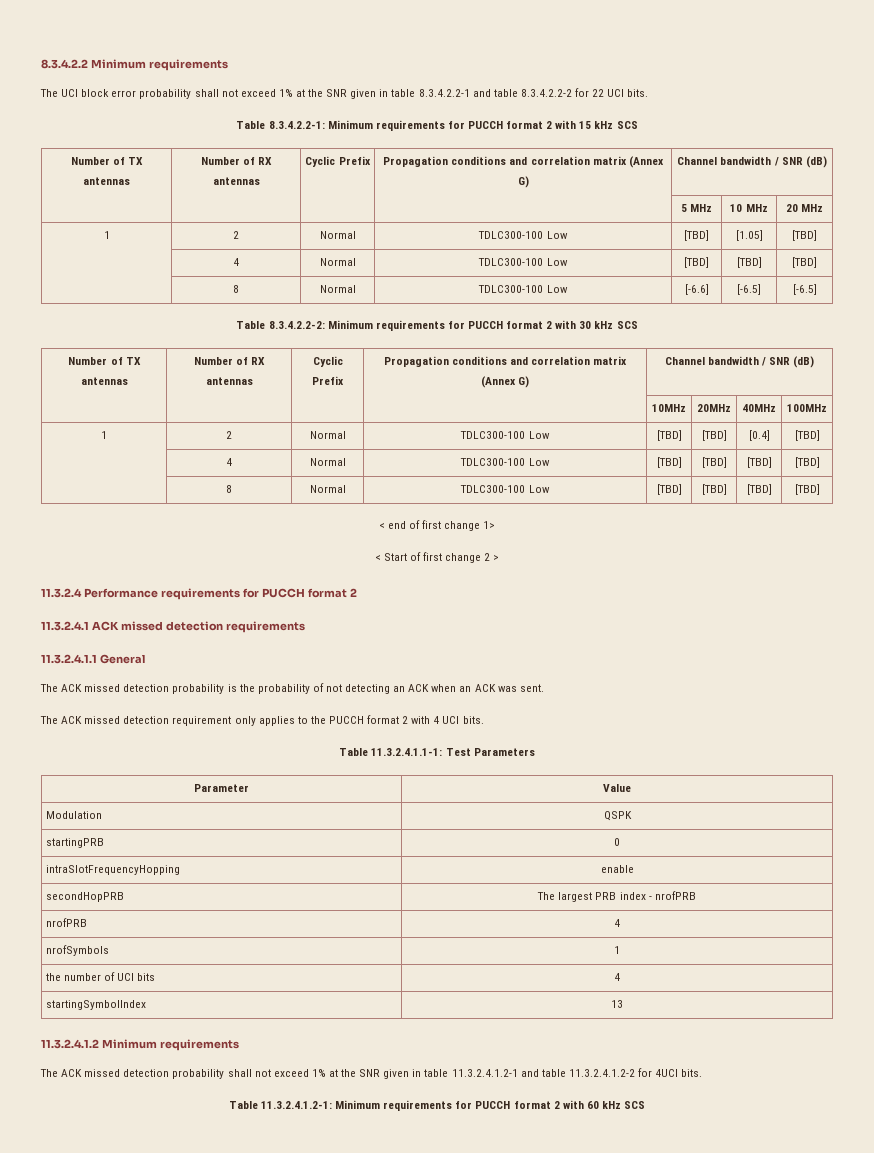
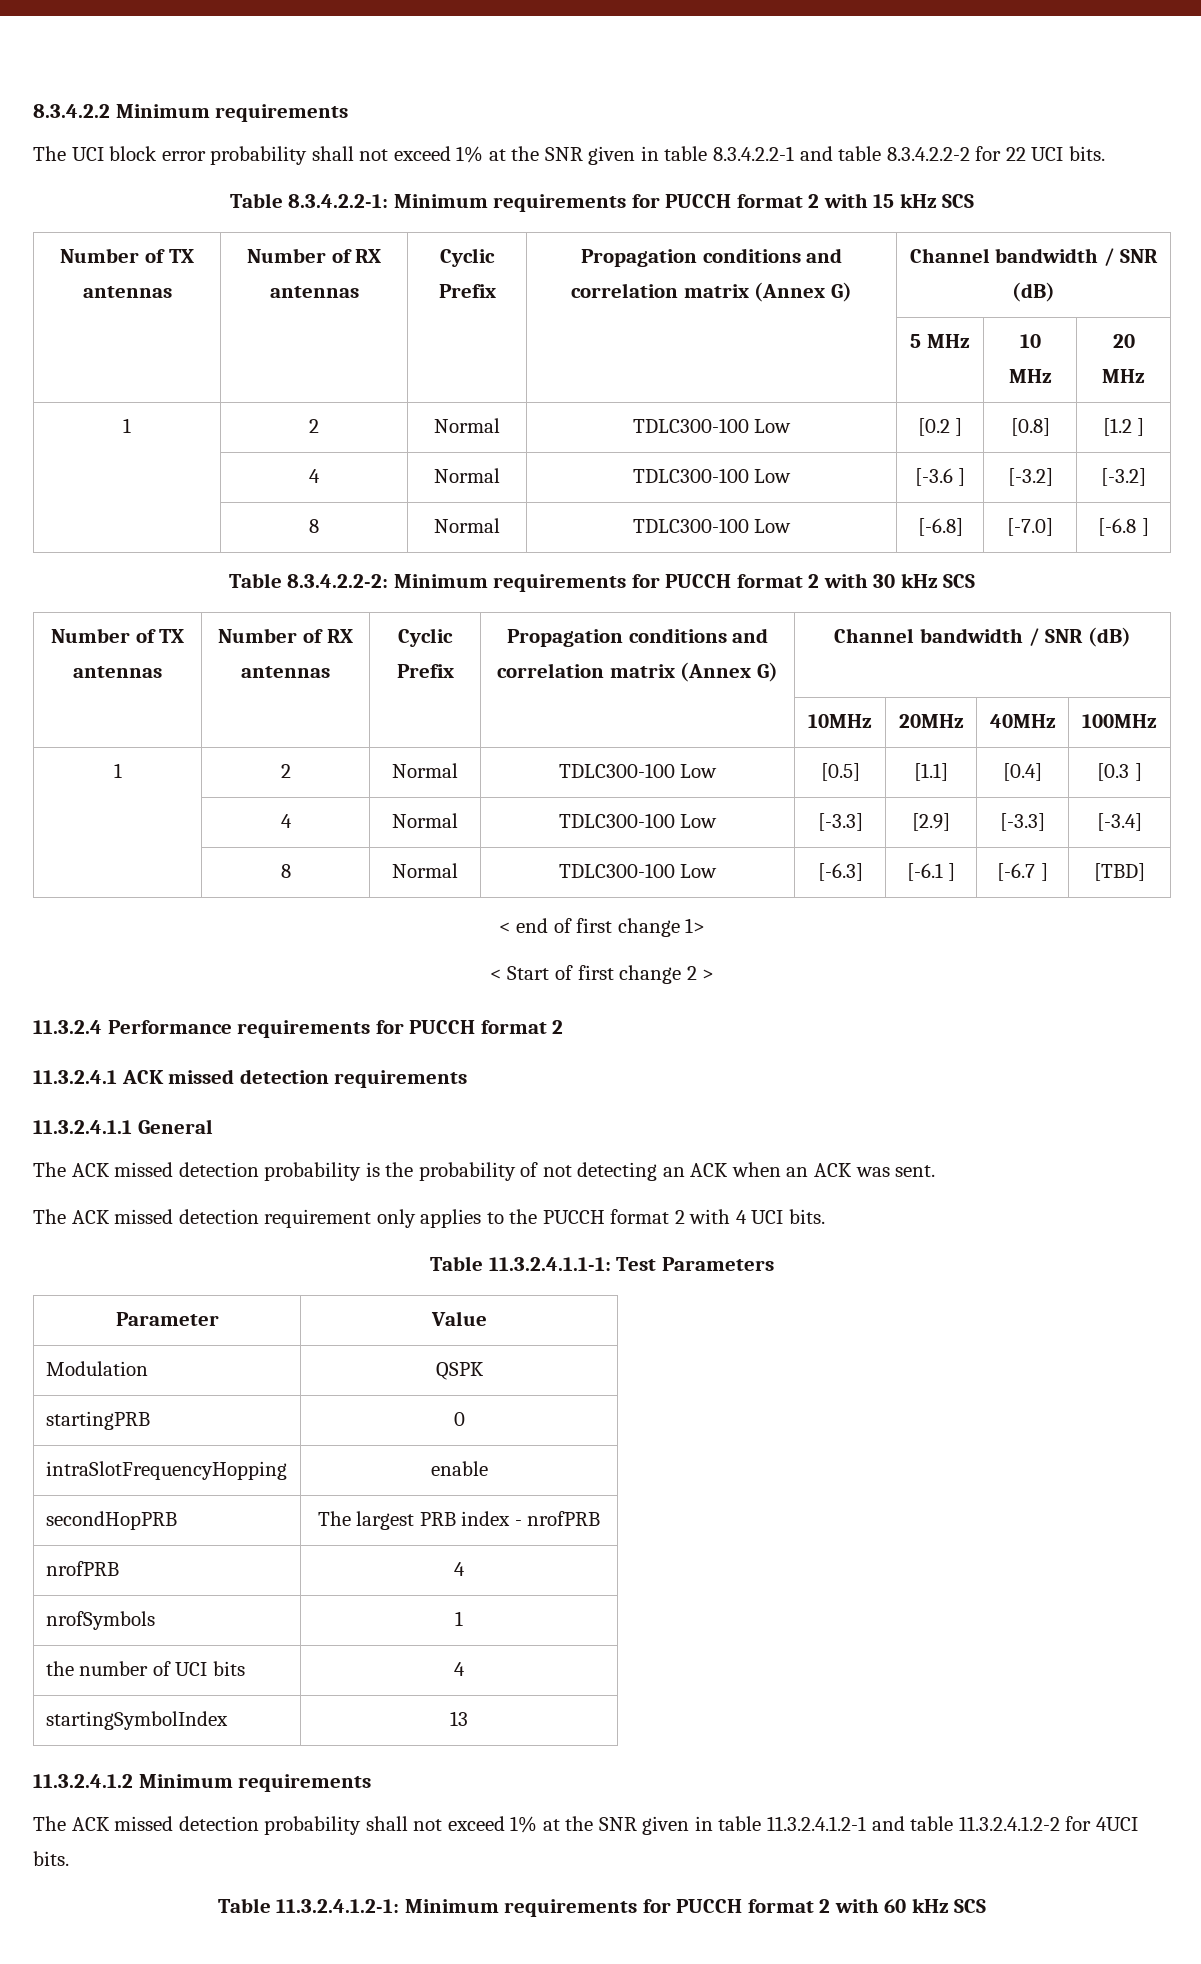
- 1 | 2 | Normal | TDLC300-100 Low | [TBD] | [1.05] | [TBD]
- | 4 | Normal | TDLC300-100 Low | [TBD] | [TBD] | [TBD]
- | 8 | Normal | TDLC300-100 Low | [-6.6] | [-6.5] | [-6.5]
+ 1 | 2 | Normal | TDLC300-100 Low | [0.2 ] | [0.8] | [1.2 ]
+ | 4 | Normal | TDLC300-100 Low | [-3.6 ] | [-3.2] | [-3.2]
+ | 8 | Normal | TDLC300-100 Low | [-6.8] | [-7.0] | [-6.8 ]
- 1 | 2 | Normal | TDLC300-100 Low | [TBD] | [TBD] | [0.4] | [TBD]
- | 4 | Normal | TDLC300-100 Low | [TBD] | [TBD] | [TBD] | [TBD]
- | 8 | Normal | TDLC300-100 Low | [TBD] | [TBD] | [TBD] | [TBD]
+ 1 | 2 | Normal | TDLC300-100 Low | [0.5] | [1.1] | [0.4] | [0.3 ]
+ | 4 | Normal | TDLC300-100 Low | [-3.3] | [2.9] | [-3.3] | [-3.4]
+ | 8 | Normal | TDLC300-100 Low | [-6.3] | [-6.1 ] | [-6.7 ] | [TBD]

